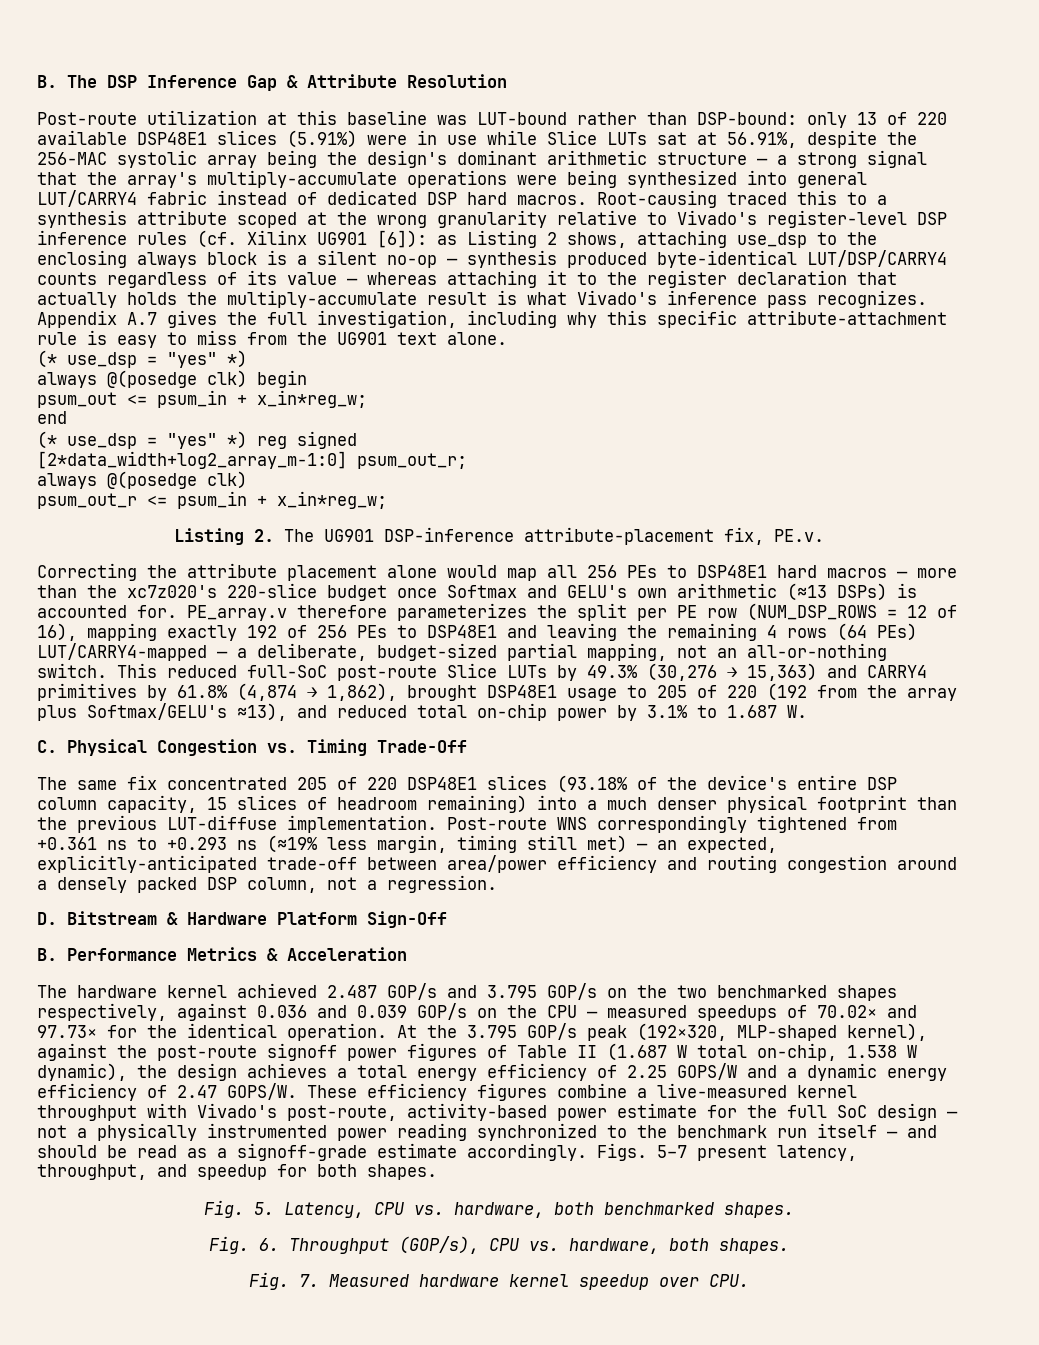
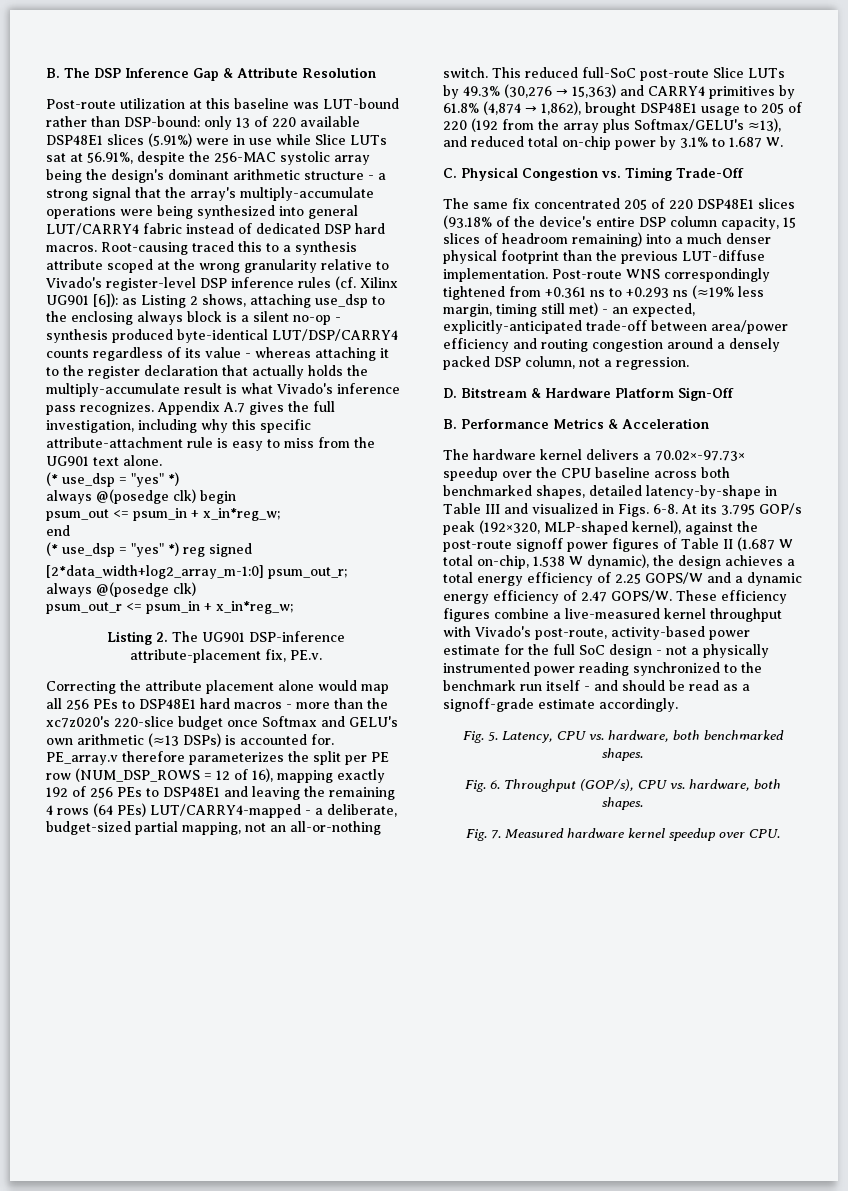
- Post-route utilization at this baseline was LUT-bound rather than DSP-bound: only 13 of 220 available DSP48E1 slices (5.91%) were in use while Slice LUTs sat at 56.91%, despite the 256-MAC systolic array being the design's dominant arithmetic structure — a strong signal that the array's multiply-accumulate operations were being synthesized into general LUT/CARRY4 fabric instead of dedicated DSP hard macros.
+ Post-route utilization at this baseline was LUT-bound rather than DSP-bound: only 13 of 220 available DSP48E1 slices (5.91%) were in use while Slice LUTs sat at 56.91%, despite the 256-MAC systolic array being the design's dominant arithmetic structure - a strong signal that the array's multiply-accumulate operations were being synthesized into general LUT/CARRY4 fabric instead of dedicated DSP hard macros.
- as Listing 2 shows, attaching use_dsp to the enclosing always block is a silent no-op — synthesis produced byte-identical LUT/DSP/CARRY4 counts regardless of its value — whereas attaching it to the register declaration that actually holds the multiply-accumulate result is what Vivado's inference pass recognizes.
+ as Listing 2 shows, attaching use_dsp to the enclosing always block is a silent no-op - synthesis produced byte-identical LUT/DSP/CARRY4 counts regardless of its value - whereas attaching it to the register declaration that actually holds the multiply-accumulate result is what Vivado's inference pass recognizes.
- Correcting the attribute placement alone would map all 256 PEs to DSP48E1 hard macros — more than the xc7z020's 220-slice budget once Softmax and GELU's own arithmetic (≈13 DSPs) is accounted for.
+ Correcting the attribute placement alone would map all 256 PEs to DSP48E1 hard macros - more than the xc7z020's 220-slice budget once Softmax and GELU's own arithmetic (≈13 DSPs) is accounted for.
- PE_array.v therefore parameterizes the split per PE row (NUM_DSP_ROWS = 12 of 16), mapping exactly 192 of 256 PEs to DSP48E1 and leaving the remaining 4 rows (64 PEs) LUT/CARRY4-mapped — a deliberate, budget-sized partial mapping, not an all-or-nothing switch.
+ PE_array.v therefore parameterizes the split per PE row (NUM_DSP_ROWS = 12 of 16), mapping exactly 192 of 256 PEs to DSP48E1 and leaving the remaining 4 rows (64 PEs) LUT/CARRY4-mapped - a deliberate, budget-sized partial mapping, not an all-or-nothing switch.
- Post-route WNS correspondingly tightened from +0.361 ns to +0.293 ns (≈19% less margin, timing still met) — an expected, explicitly-anticipated trade-off between area/power efficiency and routing congestion around a densely packed DSP column, not a regression.
+ Post-route WNS correspondingly tightened from +0.361 ns to +0.293 ns (≈19% less margin, timing still met) - an expected, explicitly-anticipated trade-off between area/power efficiency and routing congestion around a densely packed DSP column, not a regression.
- The hardware kernel achieved 2.487 GOP/s and 3.795 GOP/s on the two benchmarked shapes respectively, against 0.036 and 0.039 GOP/s on the CPU — measured speedups of 70.02× and 97.73× for the identical operation. At the 3.795 GOP/s peak (192×320, MLP-shaped kernel), against the post-route signoff power figures of Table II (1.687 W total on-chip, 1.538 W dynamic), the design achieves a total energy efficiency of 2.25 GOPS/W and a dynamic energy efficiency of 2.47 GOPS/W.
+ The hardware kernel delivers a 70.02×-97.73× speedup over the CPU baseline across both benchmarked shapes, detailed latency-by-shape in Table III and visualized in Figs. 6-8. At its 3.795 GOP/s peak (192×320, MLP-shaped kernel), against the post-route signoff power figures of Table II (1.687 W total on-chip, 1.538 W dynamic), the design achieves a total energy efficiency of 2.25 GOPS/W and a dynamic energy efficiency of 2.47 GOPS/W.
- These efficiency figures combine a live-measured kernel throughput with Vivado's post-route, activity-based power estimate for the full SoC design — not a physically instrumented power reading synchronized to the benchmark run itself — and should be read as a signoff-grade estimate accordingly. Figs. 5–7 present latency, throughput, and speedup for both shapes.
+ These efficiency figures combine a live-measured kernel throughput with Vivado's post-route, activity-based power estimate for the full SoC design - not a physically instrumented power reading synchronized to the benchmark run itself - and should be read as a signoff-grade estimate accordingly.

